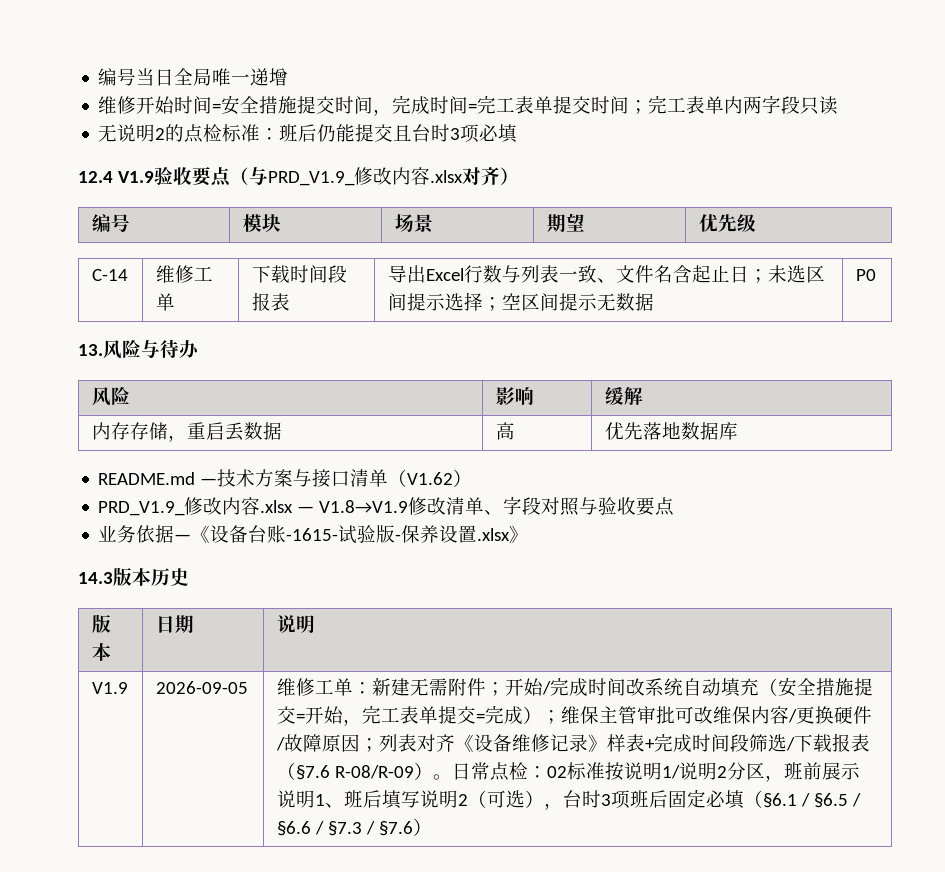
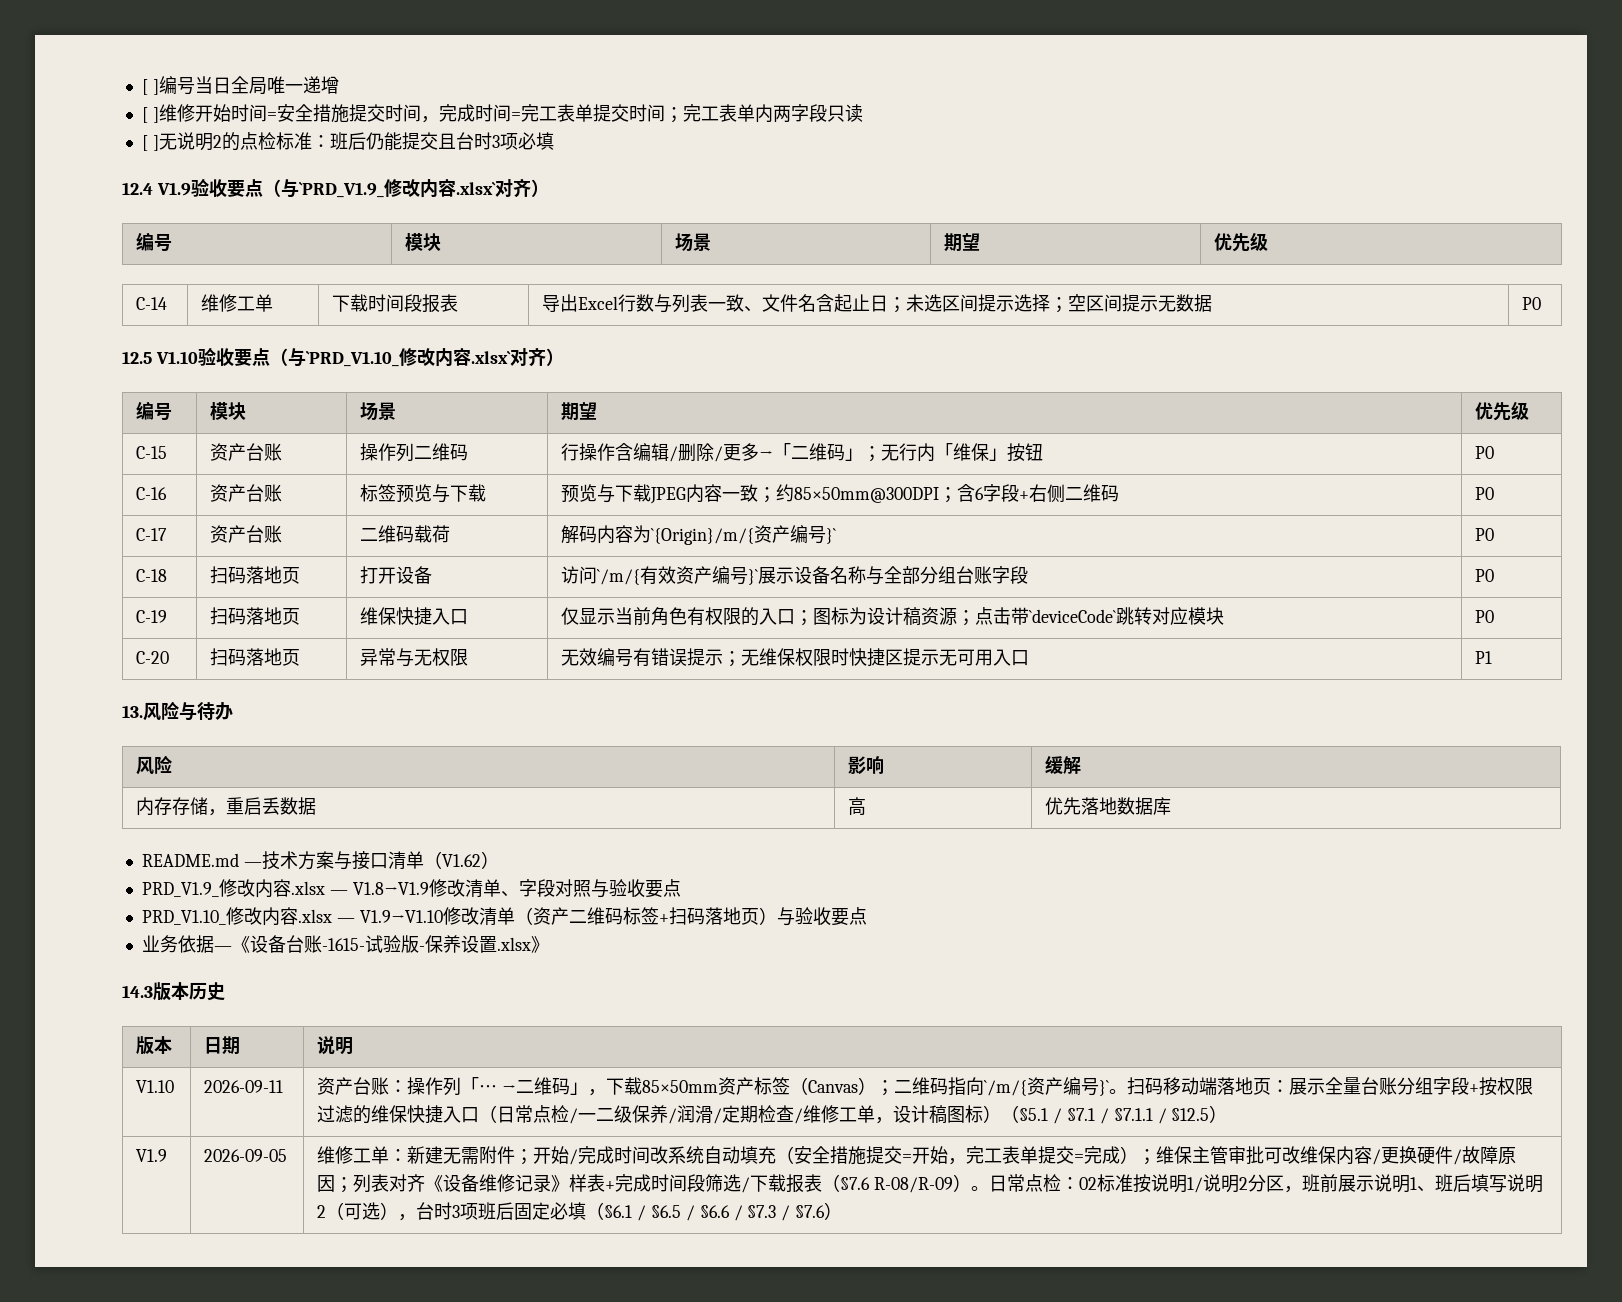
- 编号当日全局唯一递增
+ [ ]编号当日全局唯一递增
- 维修开始时间=安全措施提交时间，完成时间=完工表单提交时间；完工表单内两字段只读
+ [ ]维修开始时间=安全措施提交时间，完成时间=完工表单提交时间；完工表单内两字段只读
- 无说明2的点检标准：班后仍能提交且台时3项必填
+ [ ]无说明2的点检标准：班后仍能提交且台时3项必填
- 12.4 V1.9验收要点（与PRD_V1.9_修改内容.xlsx对齐）
+ 12.4 V1.9验收要点（与`PRD_V1.9_修改内容.xlsx`对齐）
+ 12.5 V1.10验收要点（与`PRD_V1.10_修改内容.xlsx`对齐）
+ 编号 | 模块 | 场景 | 期望 | 优先级
+ C-15 | 资产台账 | 操作列二维码 | 行操作含编辑/删除/更多→「二维码」；无行内「维保」按钮 | P0
+ C-16 | 资产台账 | 标签预览与下载 | 预览与下载JPEG内容一致；约85×50mm@300DPI；含6字段+右侧二维码 | P0
+ C-17 | 资产台账 | 二维码载荷 | 解码内容为`{Origin}/m/{资产编号}` | P0
+ C-18 | 扫码落地页 | 打开设备 | 访问`/m/{有效资产编号}`展示设备名称与全部分组台账字段 | P0
+ C-19 | 扫码落地页 | 维保快捷入口 | 仅显示当前角色有权限的入口；图标为设计稿资源；点击带`deviceCode`跳转对应模块 | P0
+ C-20 | 扫码落地页 | 异常与无权限 | 无效编号有错误提示；无维保权限时快捷区提示无可用入口 | P1
+ PRD_V1.10_修改内容.xlsx — V1.9→V1.10修改清单（资产二维码标签+扫码落地页）与验收要点
+ V1.10 | 2026-09-11 | 资产台账：操作列「⋯ →二维码」，下载85×50mm资产标签（Canvas）；二维码指向`/m/{资产编号}`。扫码移动端落地页：展示全量台账分组字段+按权限过滤的维保快捷入口（日常点检/一二级保养/润滑/定期检查/维修工单，设计稿图标）（§5.1 / §7.1 / §7.1.1 / §12.5）

